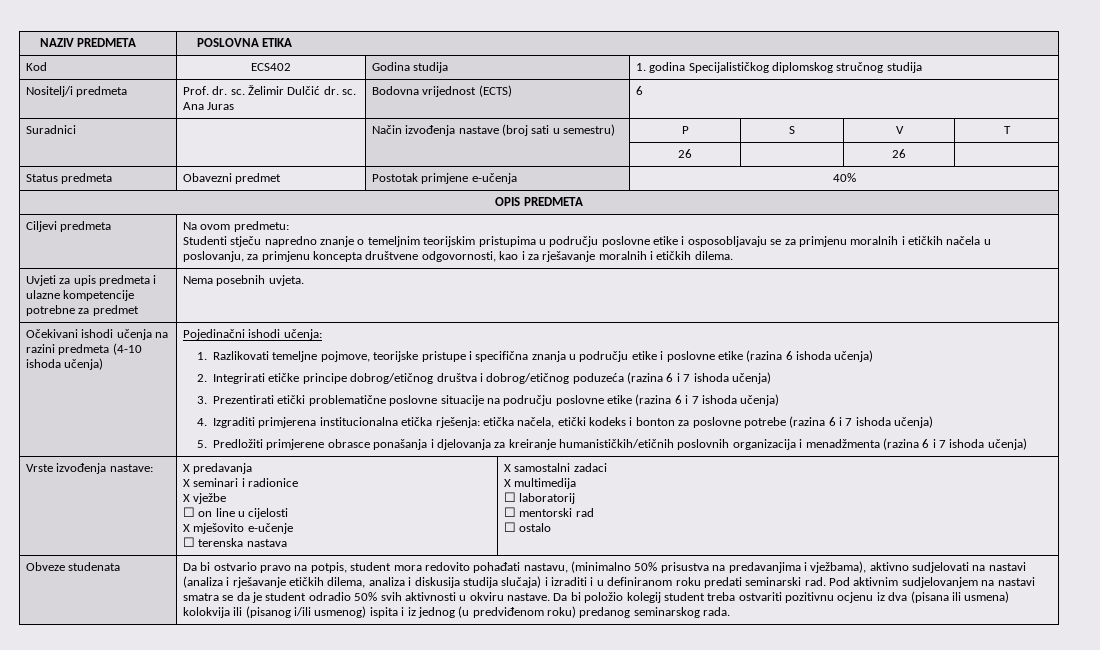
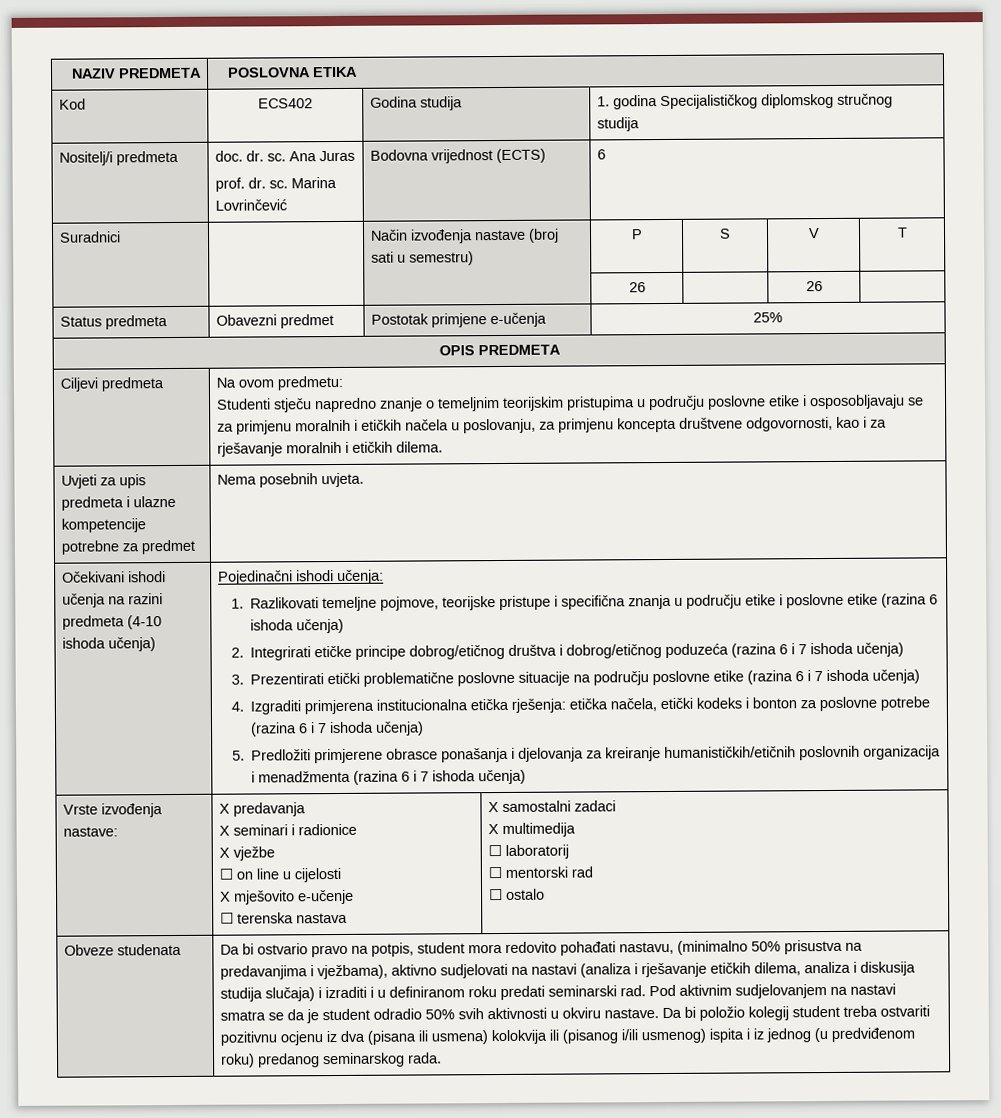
- Nositelj/i predmeta | Prof. dr. sc. Želimir Dulčić dr. sc. Ana Juras | Bodovna vrijednost (ECTS) | 6
+ Nositelj/i predmeta | doc. dr. sc. Ana Juras
+ prof. dr. sc. Marina Lovrinčević | Bodovna vrijednost (ECTS) | 6
- Status predmeta | Obavezni predmet | Postotak primjene e-učenja | 40%
+ Status predmeta | Obavezni predmet | Postotak primjene e-učenja | 25%

